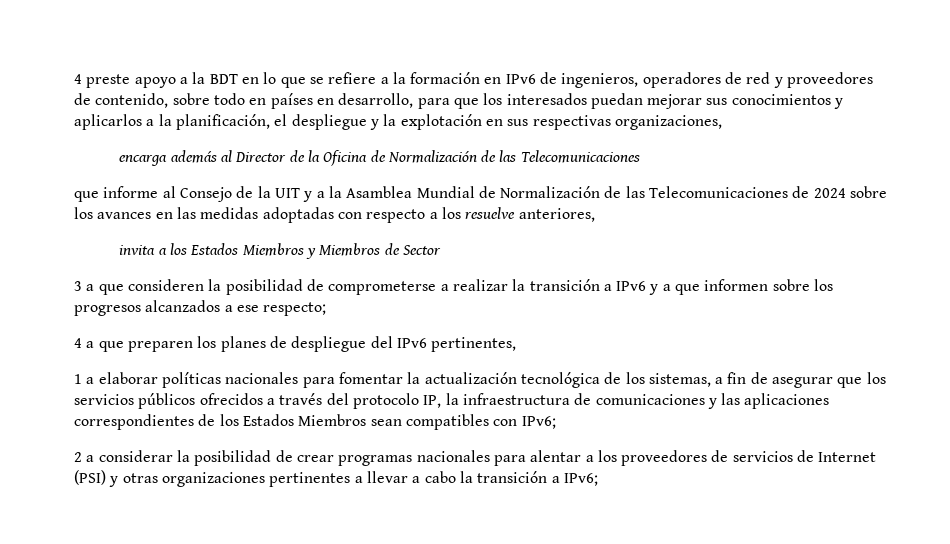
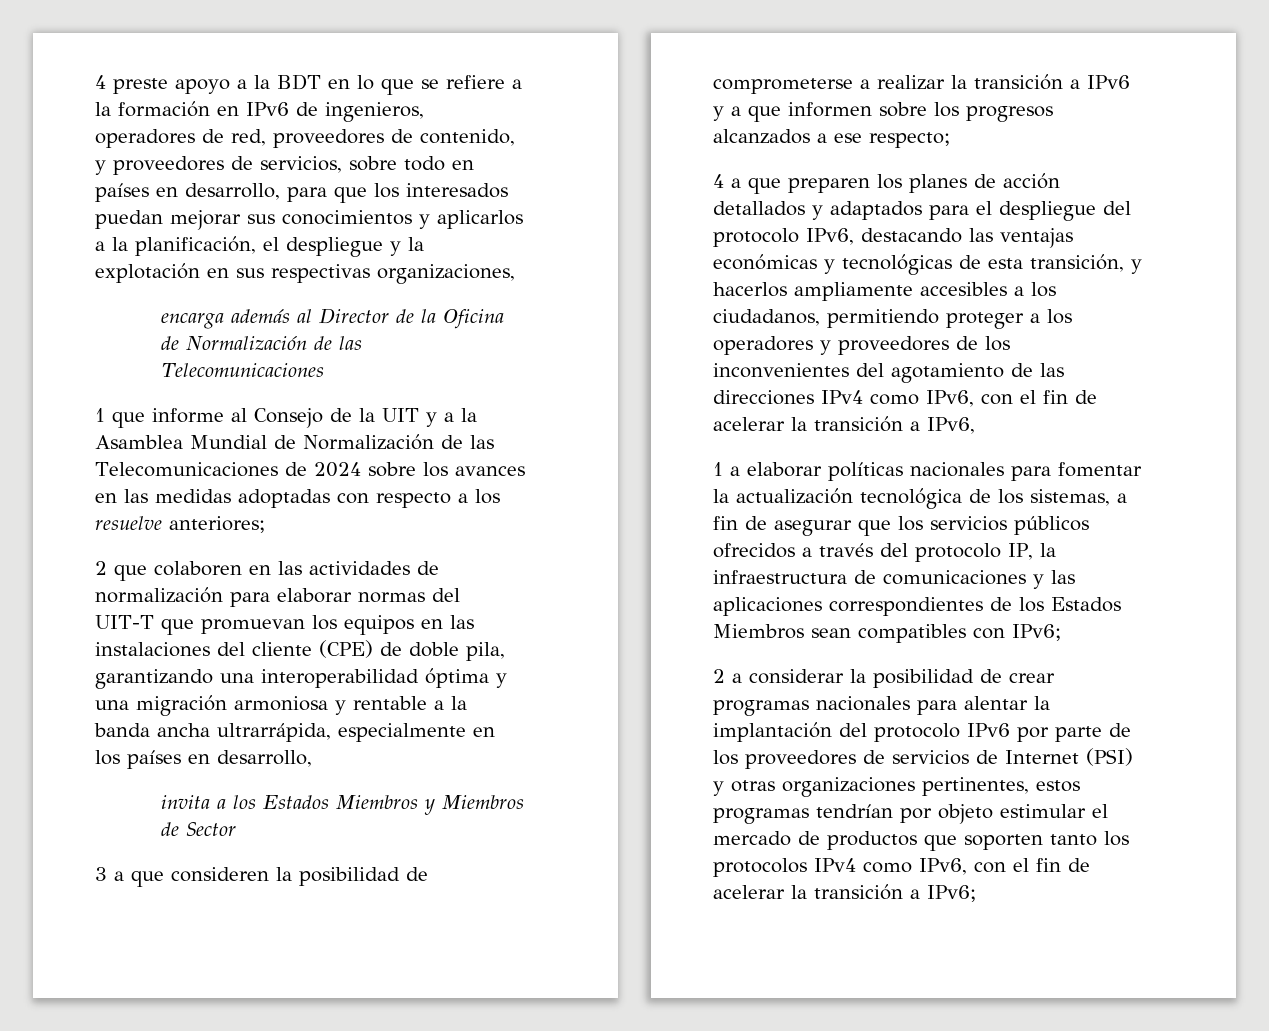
- 4 preste apoyo a la BDT en lo que se refiere a la formación en IPv6 de ingenieros, operadores de red y proveedores de contenido, sobre todo en países en desarrollo, para que los interesados puedan mejorar sus conocimientos y aplicarlos a la planificación, el despliegue y la explotación en sus respectivas organizaciones,
+ 4 preste apoyo a la BDT en lo que se refiere a la formación en IPv6 de ingenieros, operadores de red, proveedores de contenido, y proveedores de servicios, sobre todo en países en desarrollo, para que los interesados puedan mejorar sus conocimientos y aplicarlos a la planificación, el despliegue y la explotación en sus respectivas organizaciones,
- que informe al Consejo de la UIT y a la Asamblea Mundial de Normalización de las Telecomunicaciones de 2024 sobre los avances en las medidas adoptadas con respecto a los resuelve anteriores,
+ 1 que informe al Consejo de la UIT y a la Asamblea Mundial de Normalización de las Telecomunicaciones de 2024 sobre los avances en las medidas adoptadas con respecto a los resuelve anteriores;
+ 2 que colaboren en las actividades de normalización para elaborar normas del UIT-T que promuevan los equipos en las instalaciones del cliente (CPE) de doble pila, garantizando una interoperabilidad óptima y una migración armoniosa y rentable a la banda ancha ultrarrápida, especialmente en los países en desarrollo,
- 4 a que preparen los planes de despliegue del IPv6 pertinentes,
+ 4 a que preparen los planes de acción detallados y adaptados para el despliegue del protocolo IPv6, destacando las ventajas económicas y tecnológicas de esta transición, y hacerlos ampliamente accesibles a los ciudadanos, permitiendo proteger a los operadores y proveedores de los inconvenientes del agotamiento de las direcciones IPv4 como IPv6, con el fin de acelerar la transición a IPv6,
- 2 a considerar la posibilidad de crear programas nacionales para alentar a los proveedores de servicios de Internet (PSI) y otras organizaciones pertinentes a llevar a cabo la transición a IPv6;
+ 2 a considerar la posibilidad de crear programas nacionales para alentar la implantación del protocolo IPv6 por parte de los proveedores de servicios de Internet (PSI) y otras organizaciones pertinentes, estos programas tendrían por objeto estimular el mercado de productos que soporten tanto los protocolos IPv4 como IPv6, con el fin de acelerar la transición a IPv6;

